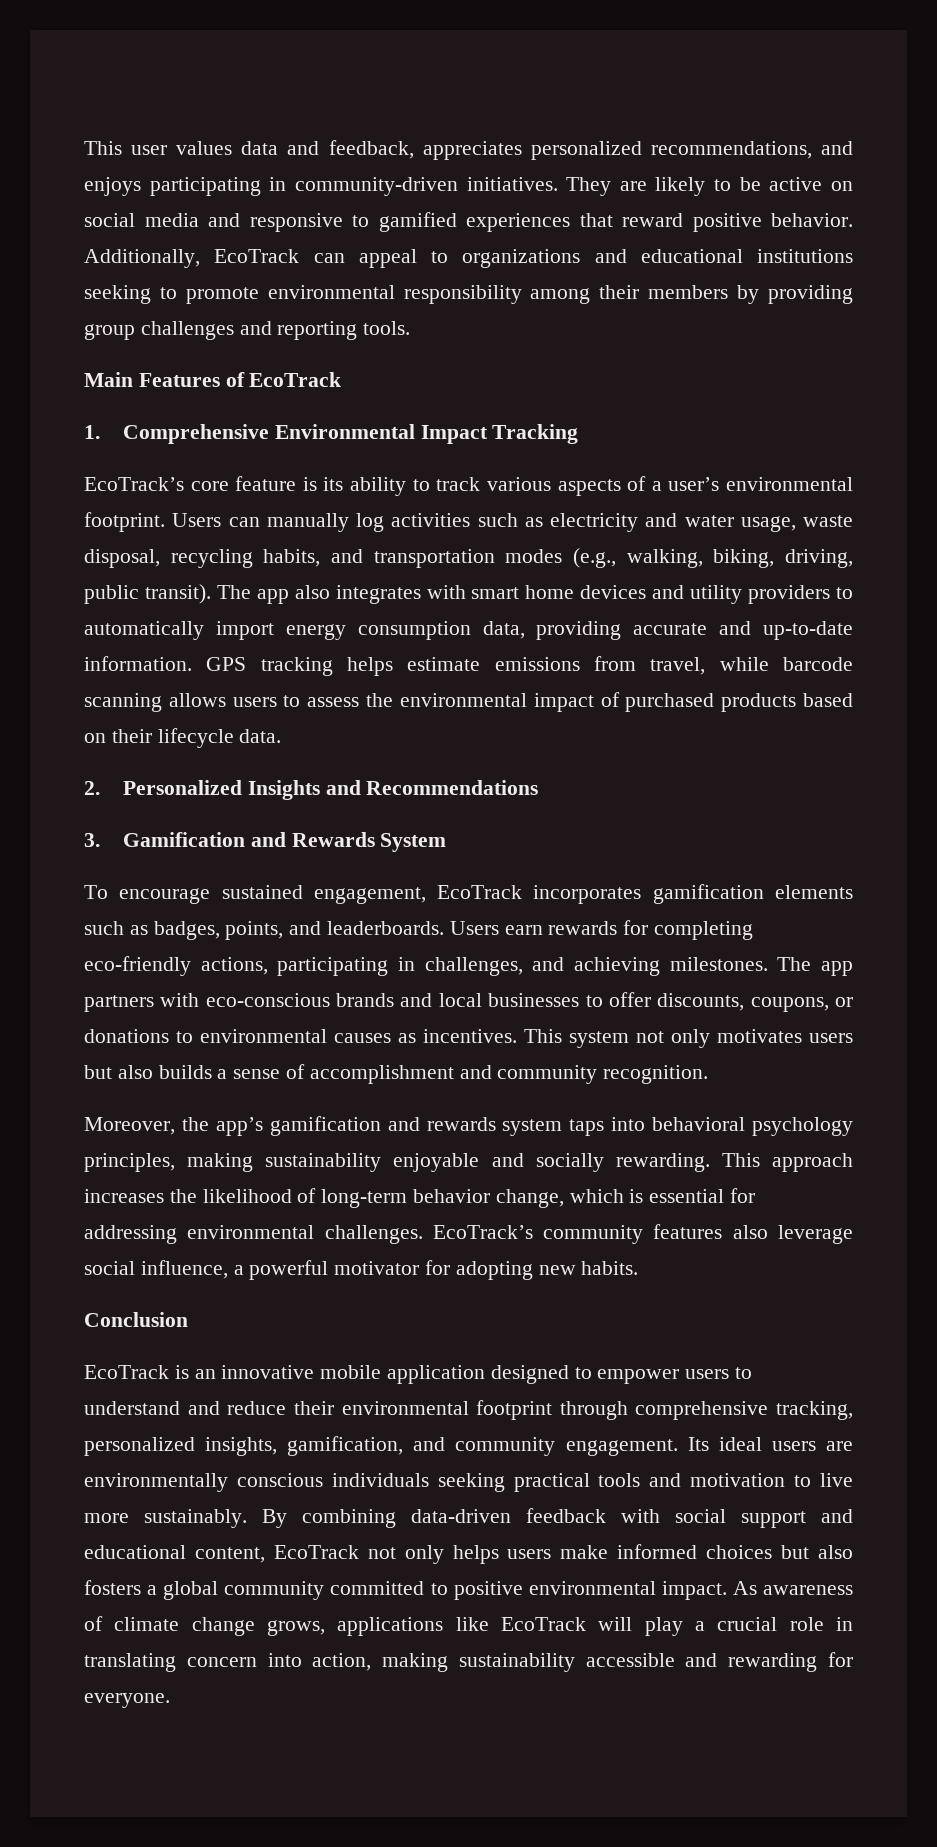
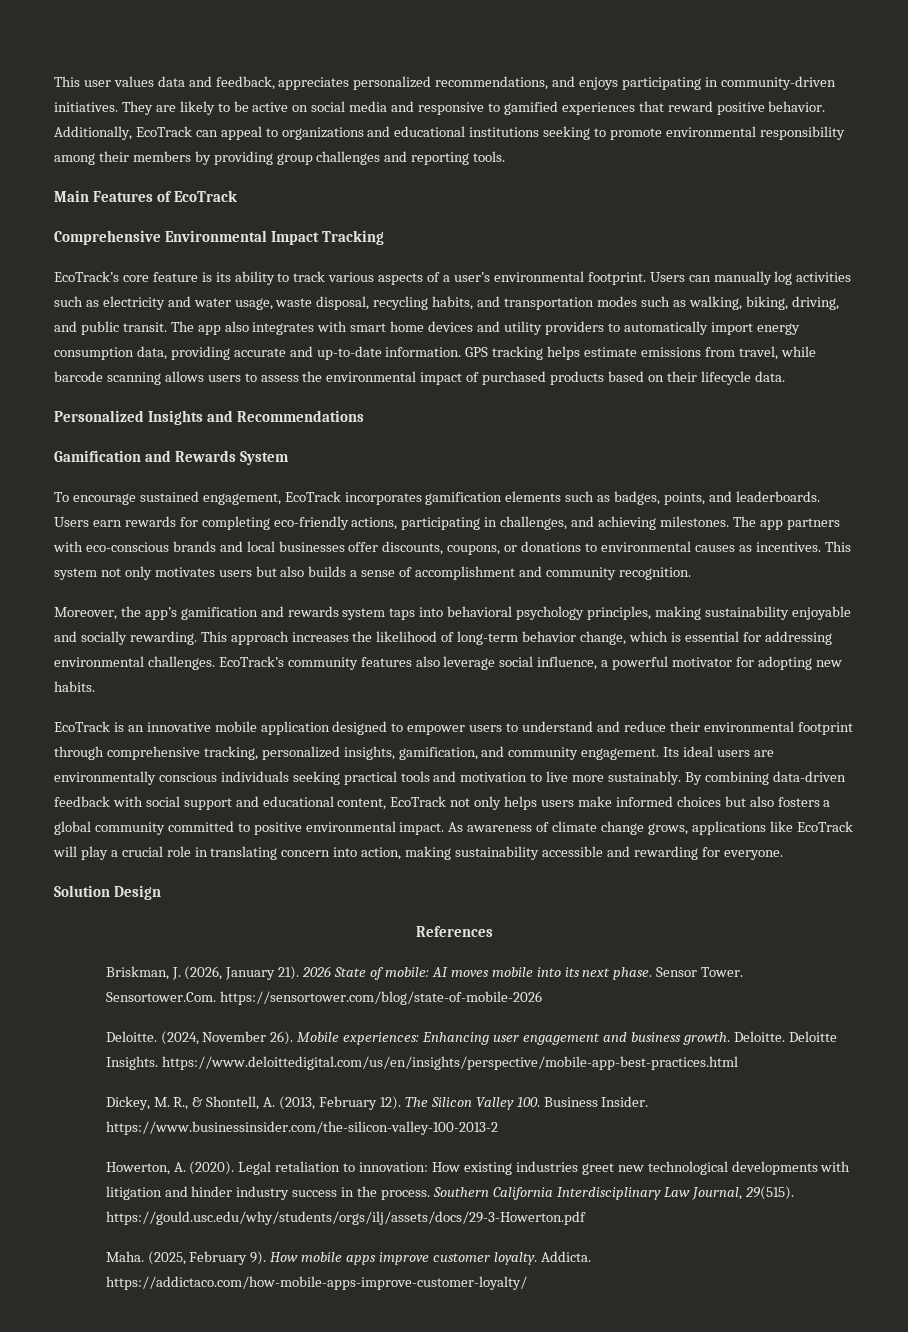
- 1. Comprehensive Environmental Impact Tracking
+ Comprehensive Environmental Impact Tracking
- Users can manually log activities such as electricity and water usage, waste disposal, recycling habits, and transportation modes (e.g., walking, biking, driving, public transit).
+ Users can manually log activities such as electricity and water usage, waste disposal, recycling habits, and transportation modes such as walking, biking, driving, and public transit.
- 2. Personalized Insights and Recommendations
+ Personalized Insights and Recommendations
- 3. Gamification and Rewards System
+ Gamification and Rewards System
- The app partners with eco-conscious brands and local businesses to offer discounts, coupons, or donations to environmental causes as incentives.
+ The app partners with eco-conscious brands and local businesses offer discounts, coupons, or donations to environmental causes as incentives.
- Conclusion
+ Solution Design
+ References
+ Briskman, J. (2026, January 21). 2026 State of mobile: AI moves mobile into its next phase. Sensor Tower. Sensortower.Com. https://sensortower.com/blog/state-of-mobile-2026
+ Deloitte. (2024, November 26). Mobile experiences: Enhancing user engagement and business growth. Deloitte. Deloitte Insights. https://www.deloittedigital.com/us/en/insights/perspective/mobile-app-best-practices.html
+ Dickey, M. R., & Shontell, A. (2013, February 12). The Silicon Valley 100. Business Insider. https://www.businessinsider.com/the-silicon-valley-100-2013-2
+ Howerton, A. (2020). Legal retaliation to innovation: How existing industries greet new technological developments with litigation and hinder industry success in the process. Southern California Interdisciplinary Law Journal, 29(515). https://gould.usc.edu/why/students/orgs/ilj/assets/docs/29-3-Howerton.pdf
+ Maha. (2025, February 9). How mobile apps improve customer loyalty. Addicta. https://addictaco.com/how-mobile-apps-improve-customer-loyalty/

